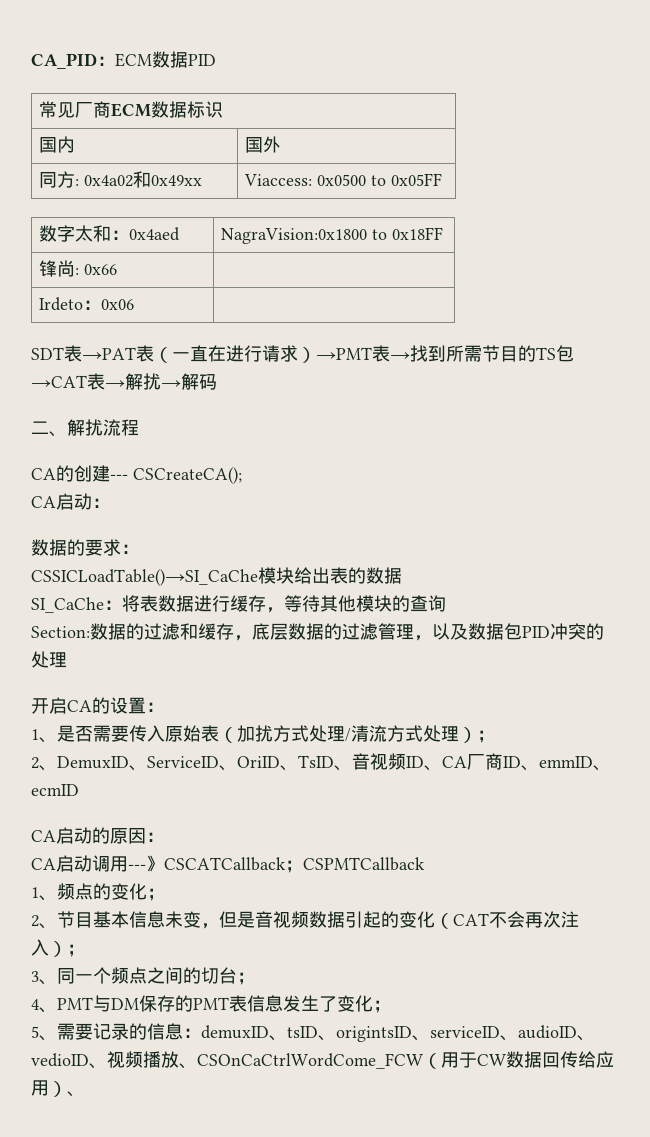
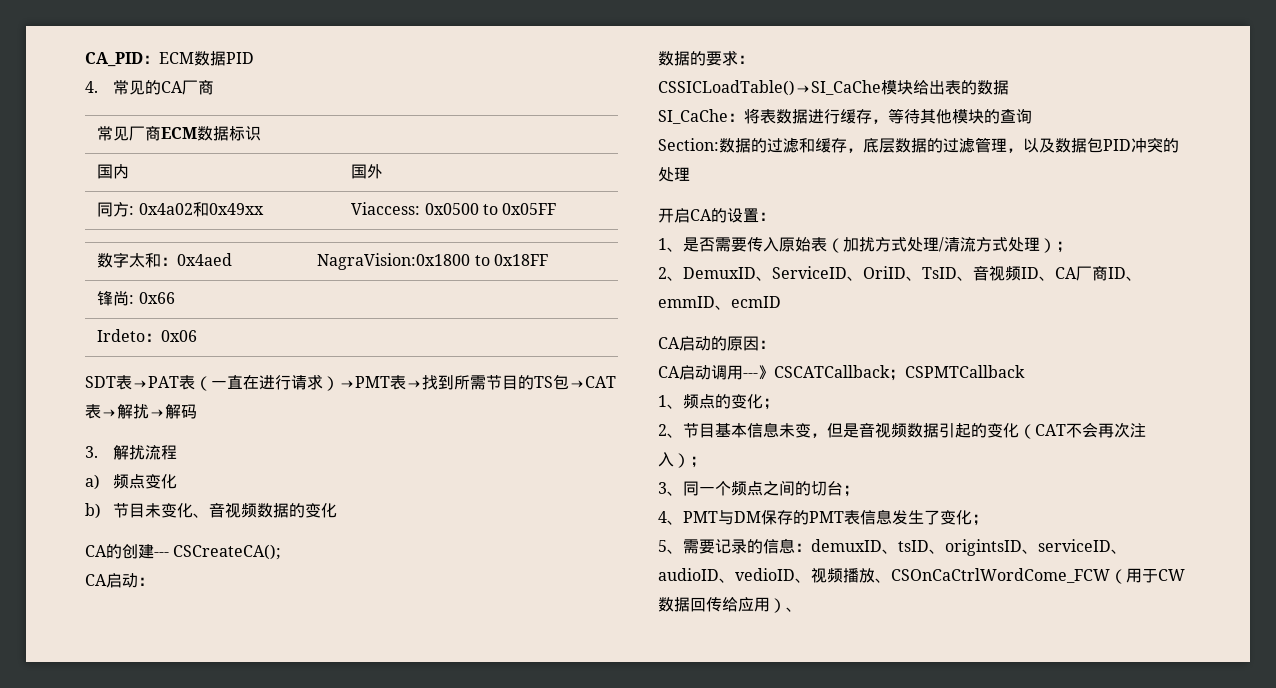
+ 4.常见的CA厂商
- 二、解扰流程
+ 3.解扰流程
+ a)频点变化
+ b)节目未变化、音视频数据的变化

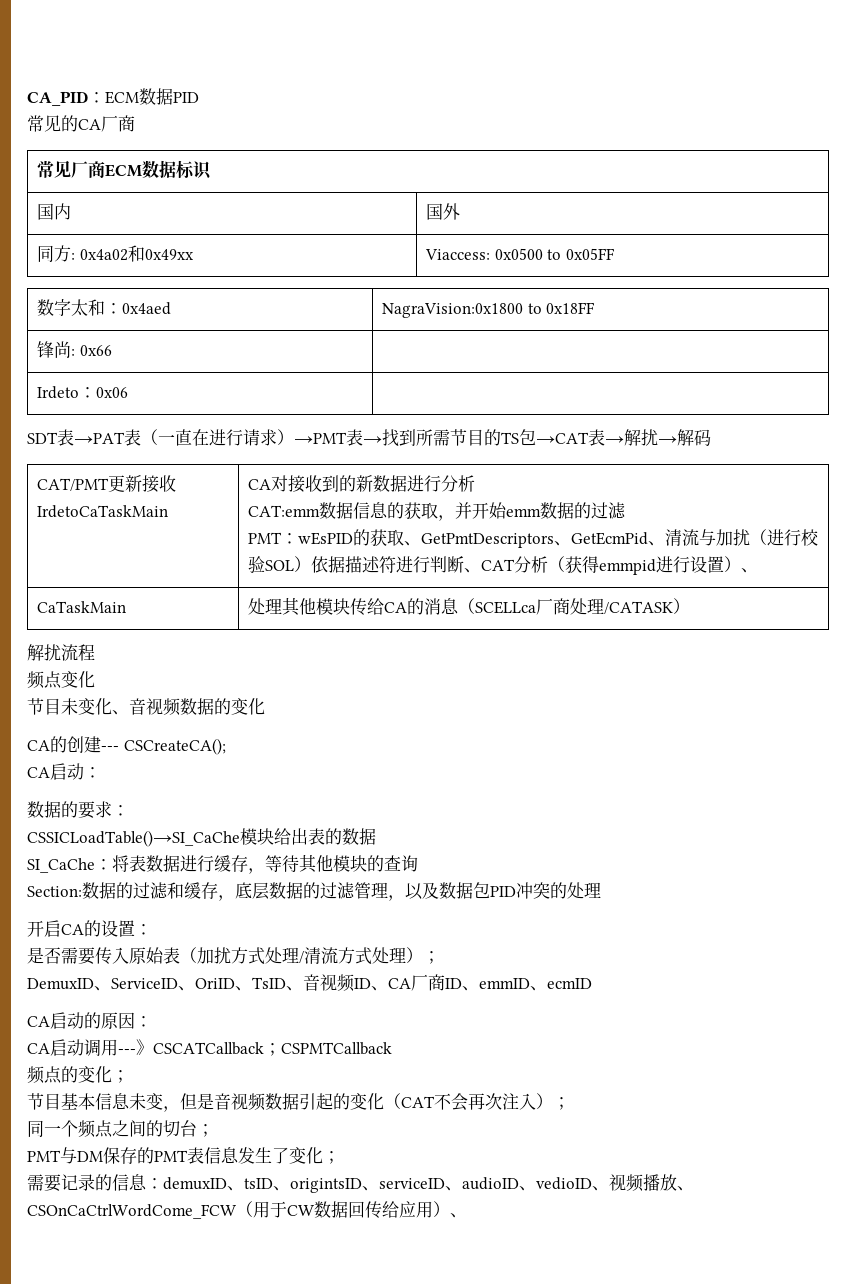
- 4.常见的CA厂商
+ 常见的CA厂商
- 3.解扰流程
+ CAT/PMT更新接收IrdetoCaTaskMain | CA对接收到的新数据进行分析
+ CAT:emm数据信息的获取，并开始emm数据的过滤
+ PMT：wEsPID的获取、GetPmtDescriptors、GetEcmPid、清流与加扰（进行校验SOL）依据描述符进行判断、CAT分析（获得emmpid进行设置）、
+ CaTaskMain | 处理其他模块传给CA的消息（SCELLca厂商处理/CATASK）
+ 解扰流程
- a)频点变化
+ 频点变化
- b)节目未变化、音视频数据的变化
+ 节目未变化、音视频数据的变化
- 1、是否需要传入原始表（加扰方式处理/清流方式处理）；
+ 是否需要传入原始表（加扰方式处理/清流方式处理）；
- 2、DemuxID、ServiceID、OriID、TsID、音视频ID、CA厂商ID、emmID、ecmID
+ DemuxID、ServiceID、OriID、TsID、音视频ID、CA厂商ID、emmID、ecmID
- 1、频点的变化；
+ 频点的变化；
- 2、节目基本信息未变，但是音视频数据引起的变化（CAT不会再次注入）；
+ 节目基本信息未变，但是音视频数据引起的变化（CAT不会再次注入）；
- 3、同一个频点之间的切台；
+ 同一个频点之间的切台；
- 4、PMT与DM保存的PMT表信息发生了变化；
+ PMT与DM保存的PMT表信息发生了变化；
- 5、需要记录的信息：demuxID、tsID、origintsID、serviceID、audioID、vedioID、视频播放、CSOnCaCtrlWordCome_FCW（用于CW数据回传给应用）、
+ 需要记录的信息：demuxID、tsID、origintsID、serviceID、audioID、vedioID、视频播放、CSOnCaCtrlWordCome_FCW（用于CW数据回传给应用）、

